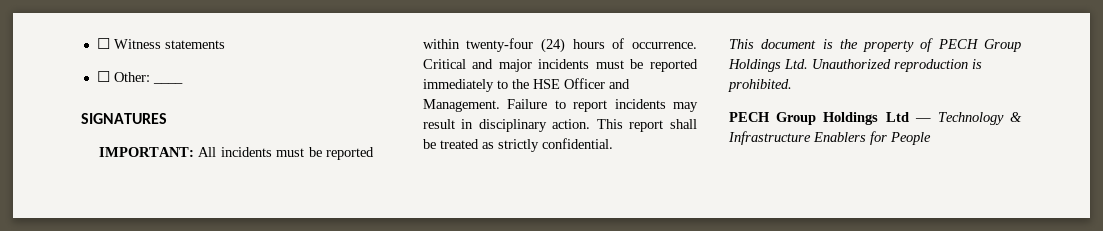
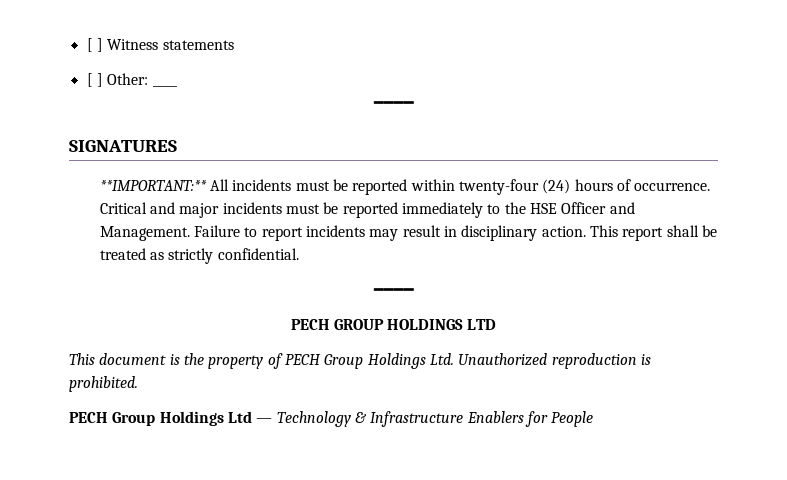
- ☐ Witness statements
+ [ ] Witness statements
- ☐ Other: ____
+ [ ] Other: ____
+ ━━━━
- IMPORTANT: All incidents must be reported within twenty-four (24) hours of occurrence.
+ **IMPORTANT:** All incidents must be reported within twenty-four (24) hours of occurrence.
  This report shall be treated as strictly confidential.
+ ━━━━
+ PECH GROUP HOLDINGS LTD

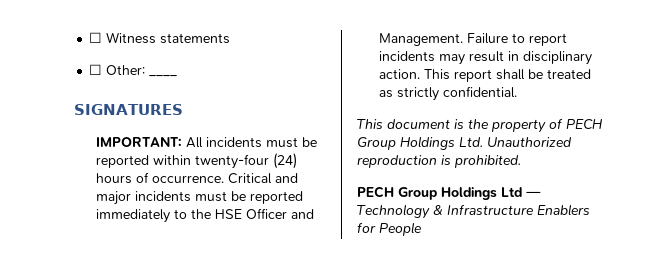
- [ ] Witness statements
+ ☐ Witness statements
- [ ] Other: ____
- ━━━━
+ ☐ Other: ____
- **IMPORTANT:** All incidents must be reported within twenty-four (24) hours of occurrence.
+ IMPORTANT: All incidents must be reported within twenty-four (24) hours of occurrence.
  This report shall be treated as strictly confidential.
- ━━━━
- PECH GROUP HOLDINGS LTD

